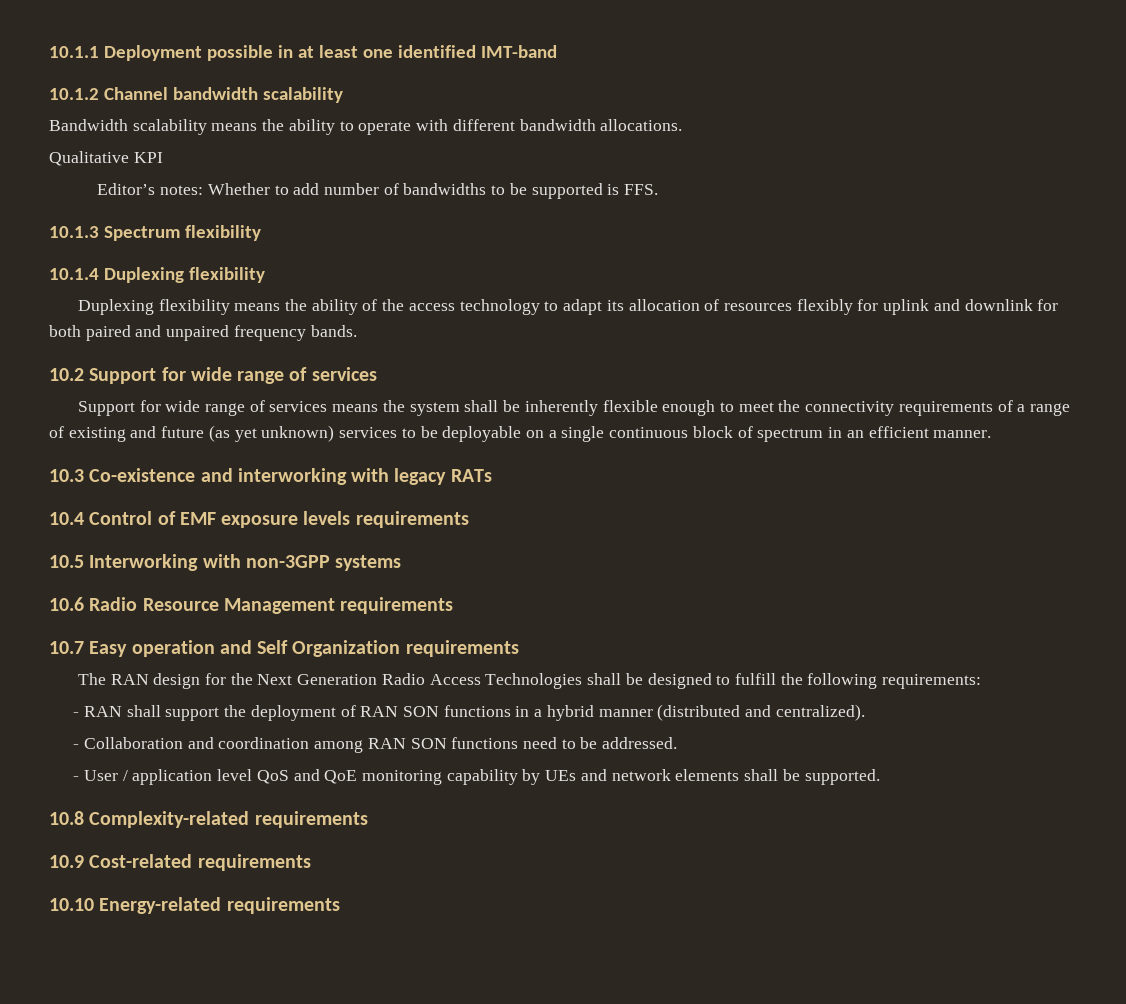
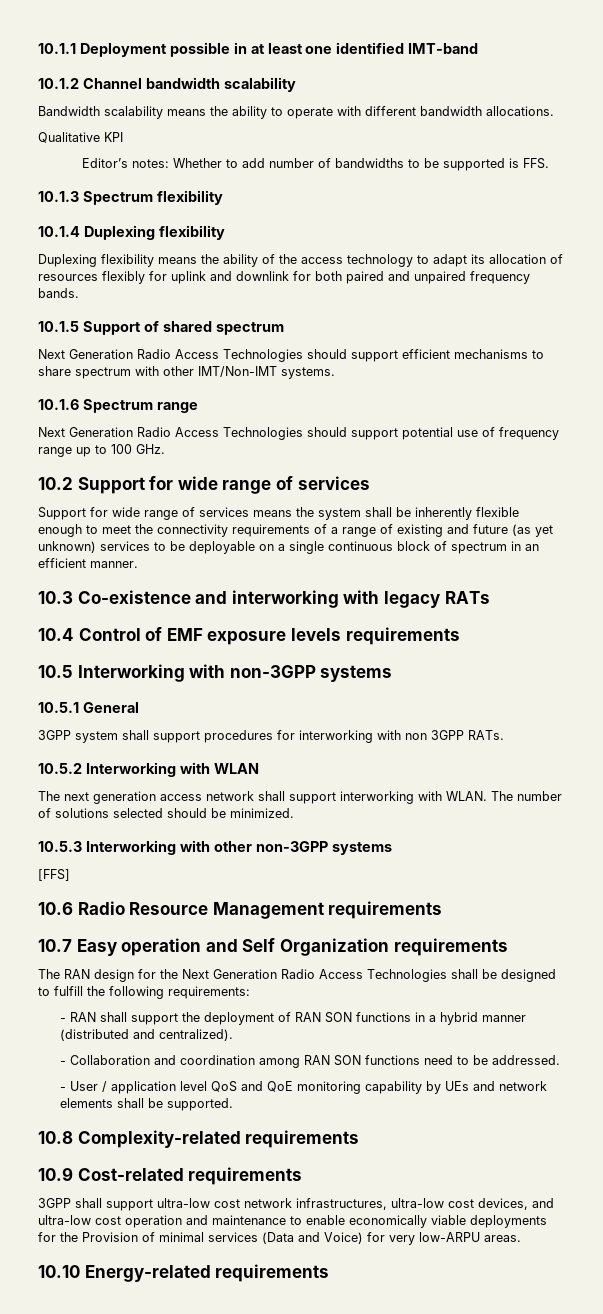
+ 10.1.5 Support of shared spectrum
+ Next Generation Radio Access Technologies should support efficient mechanisms to share spectrum with other IMT/Non-IMT systems.
+ 10.1.6 Spectrum range
+ Next Generation Radio Access Technologies should support potential use of frequency range up to 100 GHz.
+ 10.5.1 General
+ 3GPP system shall support procedures for interworking with non 3GPP RATs.
+ 10.5.2 Interworking with WLAN
+ The next generation access network shall support interworking with WLAN. The number of solutions selected should be minimized.
+ 10.5.3 Interworking with other non-3GPP systems
+ [FFS]
+ 3GPP shall support ultra-low cost network infrastructures, ultra-low cost devices, and ultra-low cost operation and maintenance to enable economically viable deployments for the Provision of minimal services (Data and Voice) for very low-ARPU areas.

